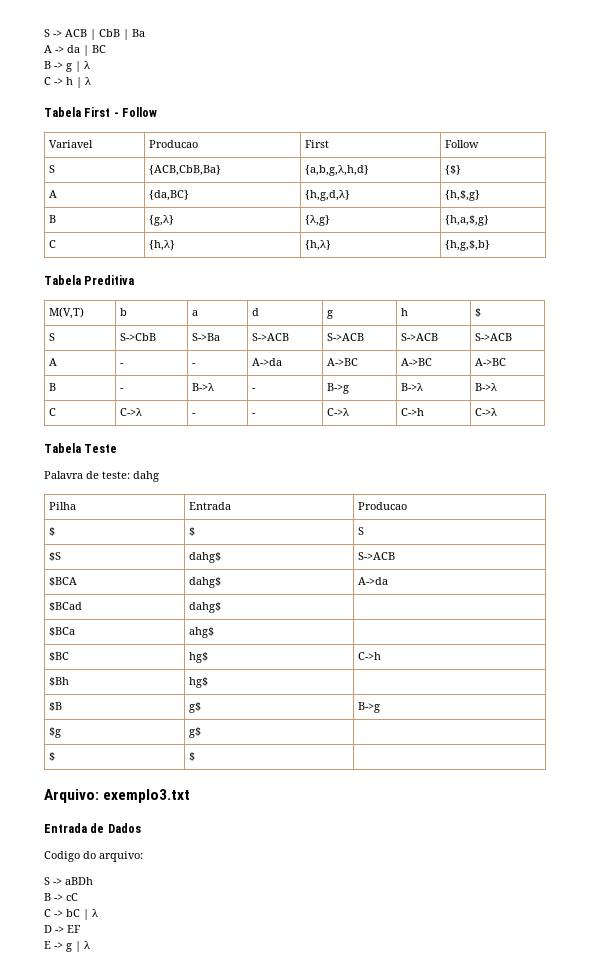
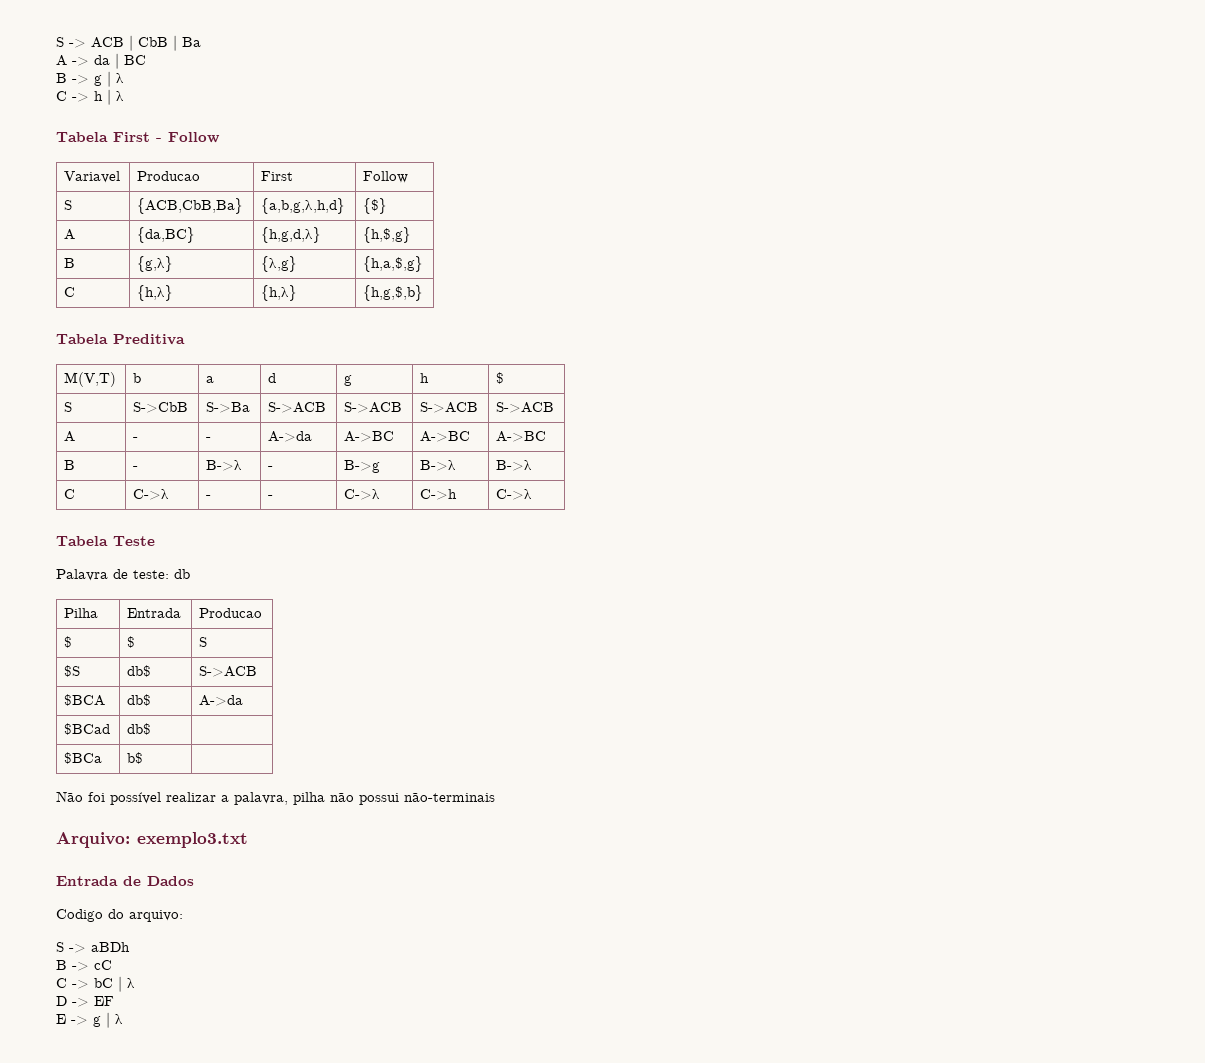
- Palavra de teste: dahg
+ Palavra de teste: db
- $S | dahg$ | S->ACB
+ $S | db$ | S->ACB
- $BCA | dahg$ | A->da
+ $BCA | db$ | A->da
- $BCad | dahg$ |
+ $BCad | db$ |
- $BCa | ahg$ |
- $BC | hg$ | C->h
- $Bh | hg$ |
- $B | g$ | B->g
- $g | g$ |
- $ | $ |
+ $BCa | b$ |
+ Não foi possível realizar a palavra, pilha não possui não-terminais

